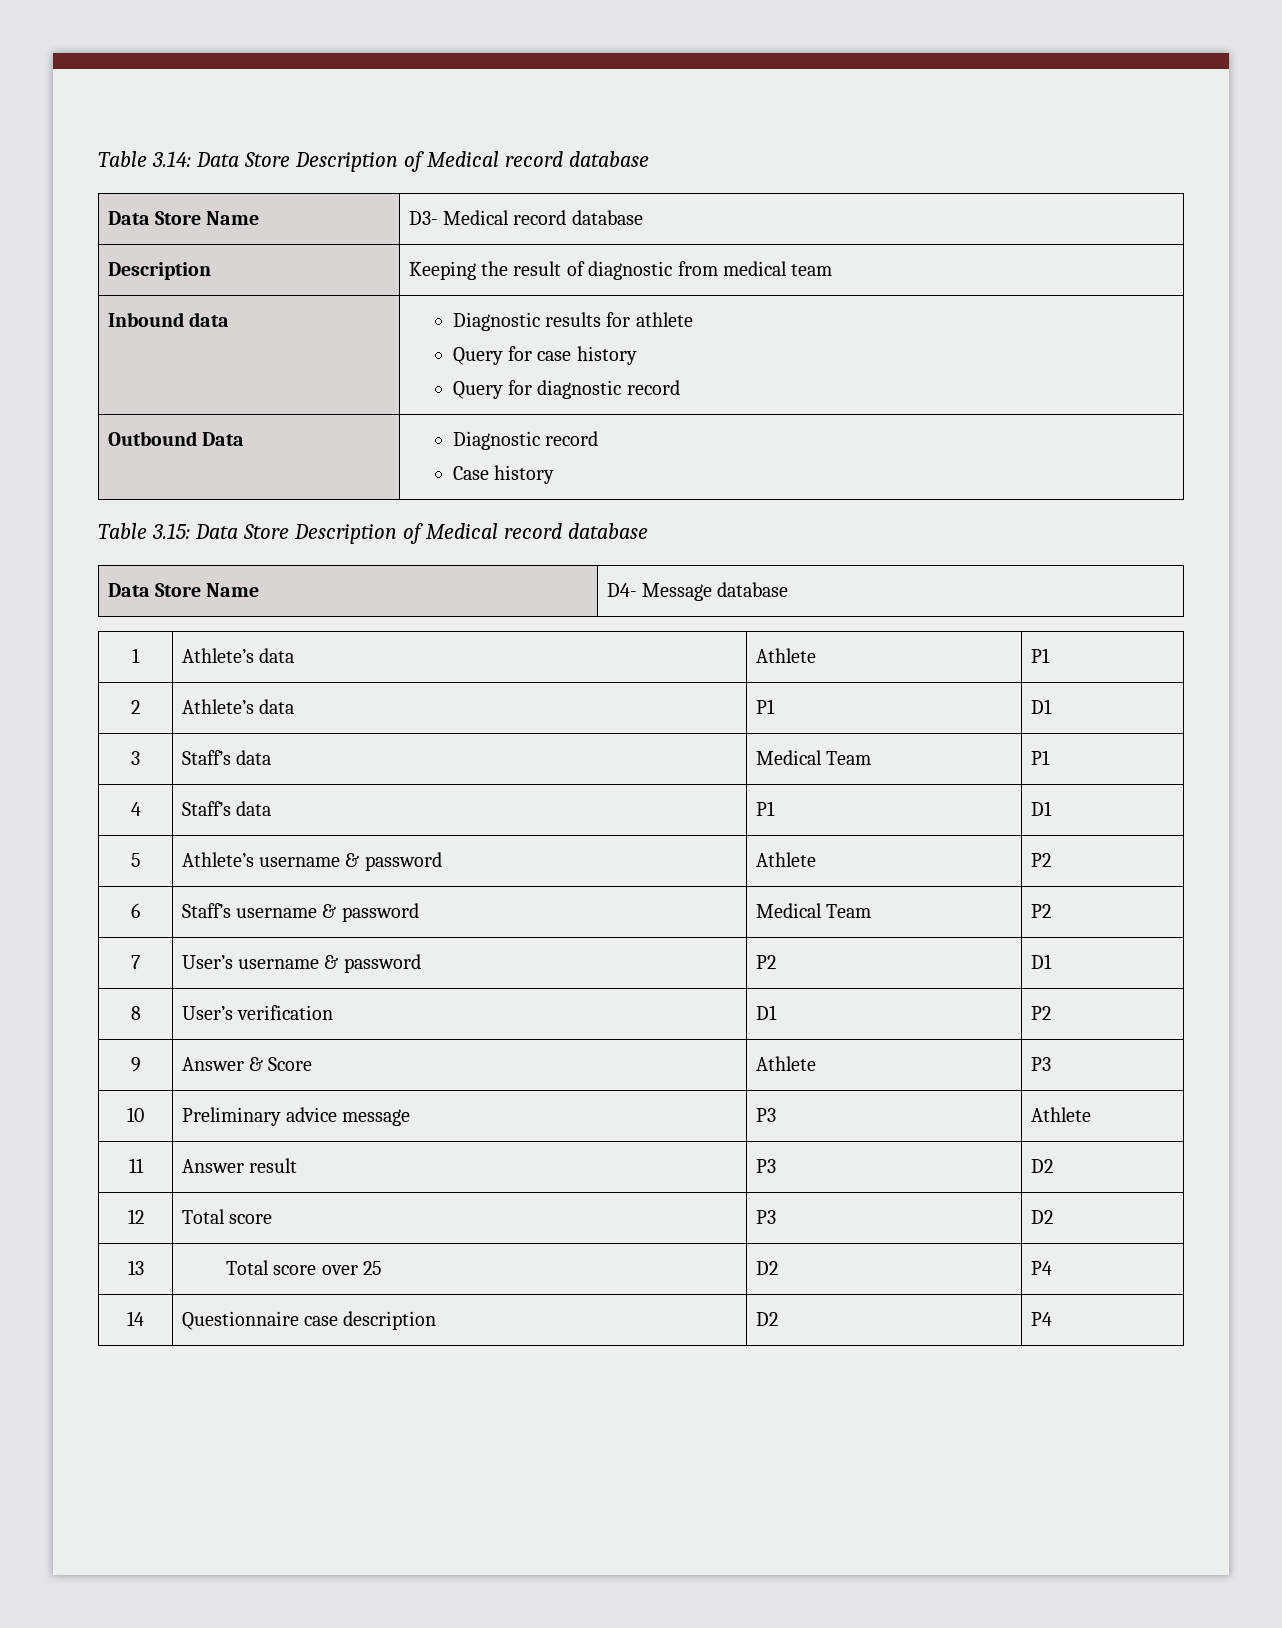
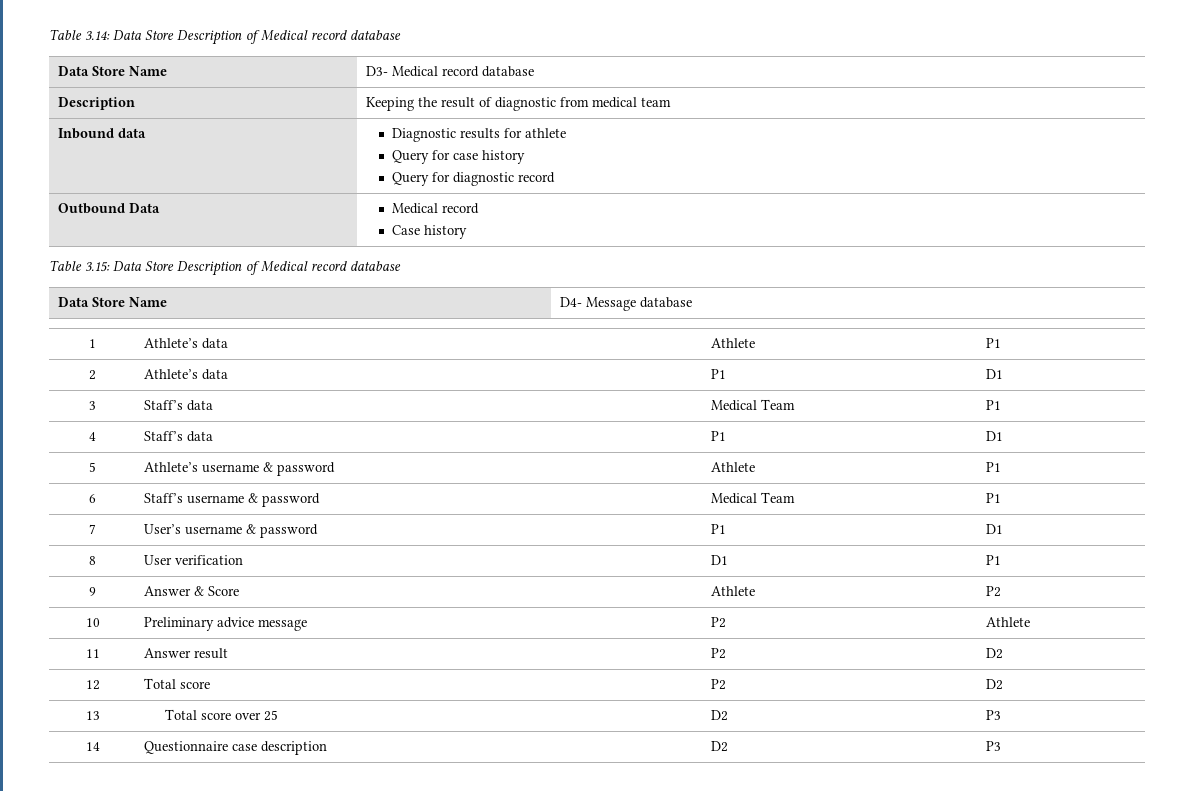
- Outbound Data | Diagnostic record
+ Outbound Data | Medical record
- 5 | Athlete’s username & password | Athlete | P2
+ 5 | Athlete’s username & password | Athlete | P1
- 6 | Staff’s username & password | Medical Team | P2
+ 6 | Staff’s username & password | Medical Team | P1
- 7 | User’s username & password | P2 | D1
+ 7 | User’s username & password | P1 | D1
- 8 | User’s verification | D1 | P2
+ 8 | User verification | D1 | P1
- 9 | Answer & Score | Athlete | P3
+ 9 | Answer & Score | Athlete | P2
- 10 | Preliminary advice message | P3 | Athlete
+ 10 | Preliminary advice message | P2 | Athlete
- 11 | Answer result | P3 | D2
+ 11 | Answer result | P2 | D2
- 12 | Total score | P3 | D2
+ 12 | Total score | P2 | D2
- 13 | Total score over 25 | D2 | P4
+ 13 | Total score over 25 | D2 | P3
- 14 | Questionnaire case description | D2 | P4
+ 14 | Questionnaire case description | D2 | P3

